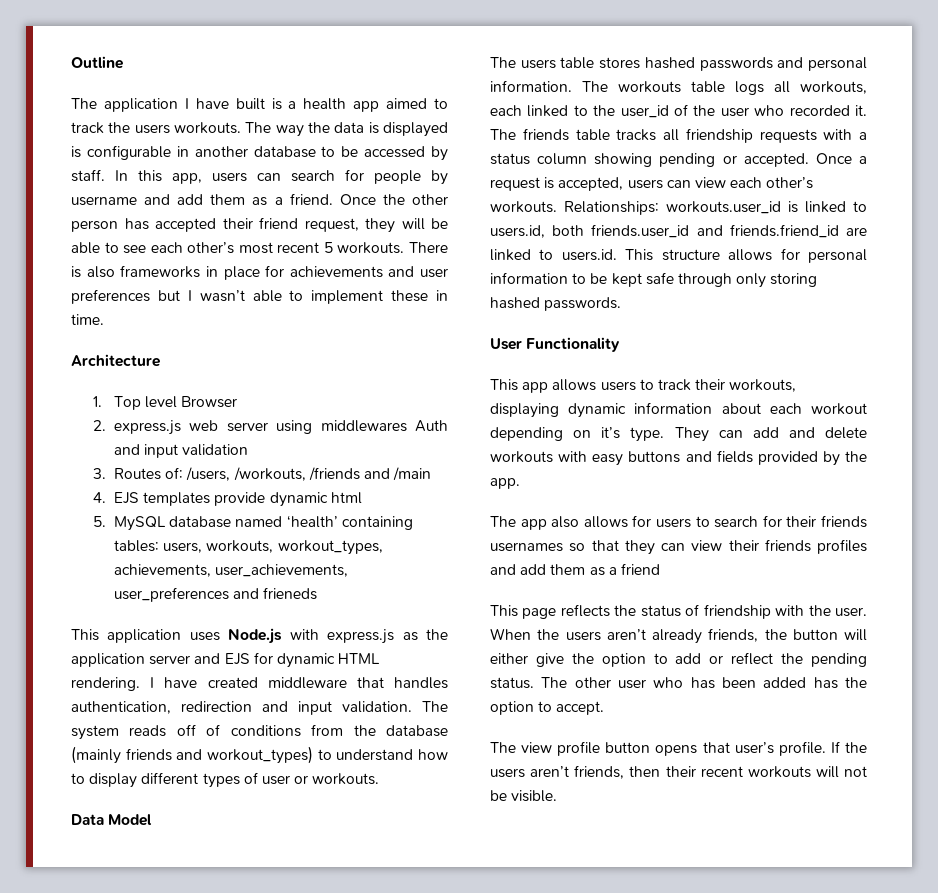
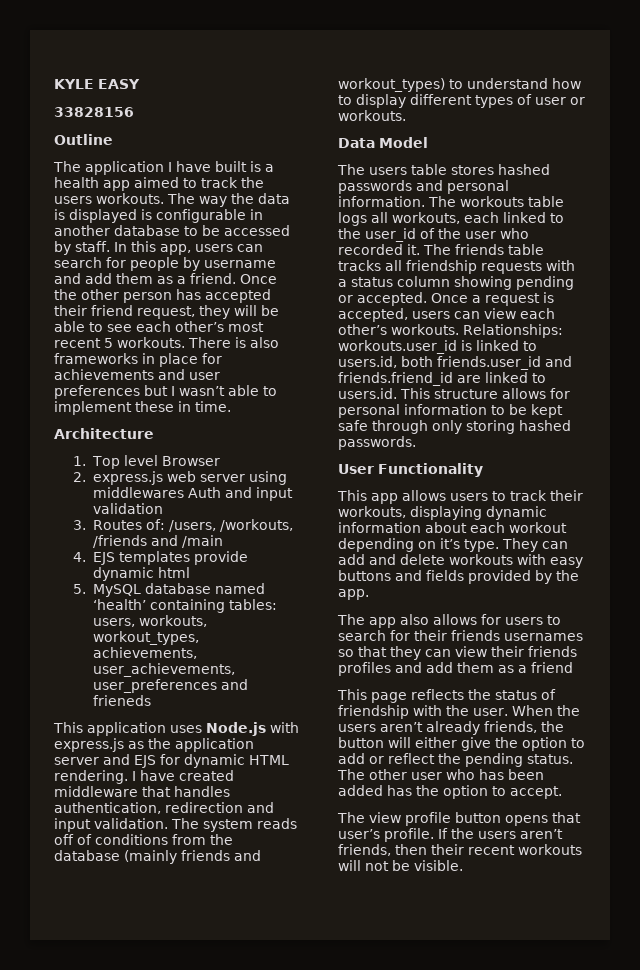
+ KYLE EASY
+ 33828156

